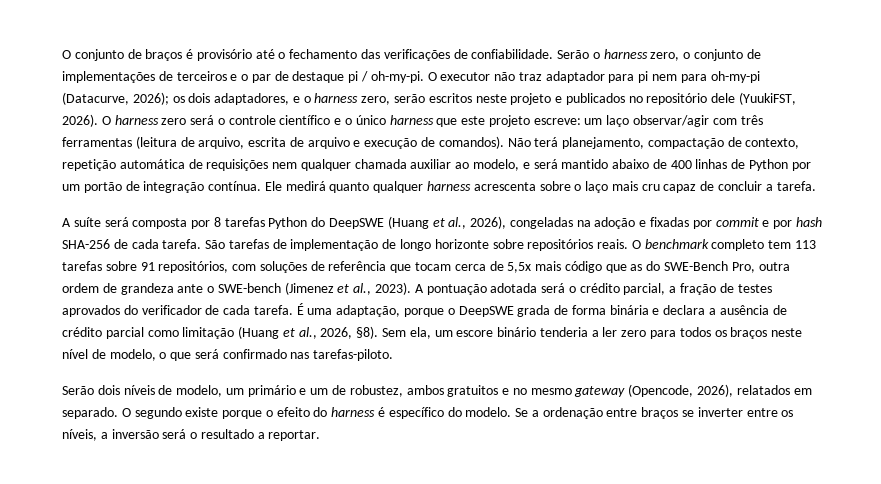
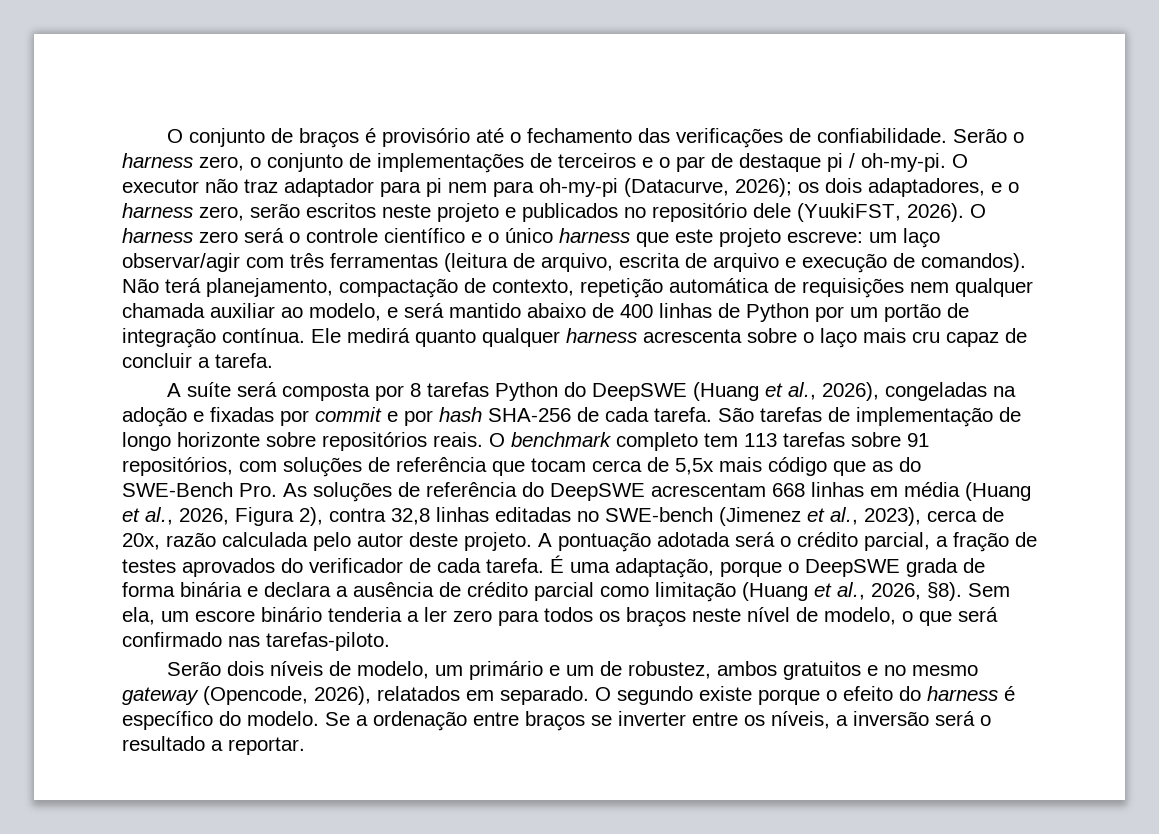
- O benchmark completo tem 113 tarefas sobre 91 repositórios, com soluções de referência que tocam cerca de 5,5x mais código que as do SWE-Bench Pro, outra ordem de grandeza ante o SWE-bench (Jimenez et al., 2023).
+ O benchmark completo tem 113 tarefas sobre 91 repositórios, com soluções de referência que tocam cerca de 5,5x mais código que as do SWE-Bench Pro. As soluções de referência do DeepSWE acrescentam 668 linhas em média (Huang et al., 2026, Figura 2), contra 32,8 linhas editadas no SWE-bench (Jimenez et al., 2023), cerca de 20x, razão calculada pelo autor deste projeto.

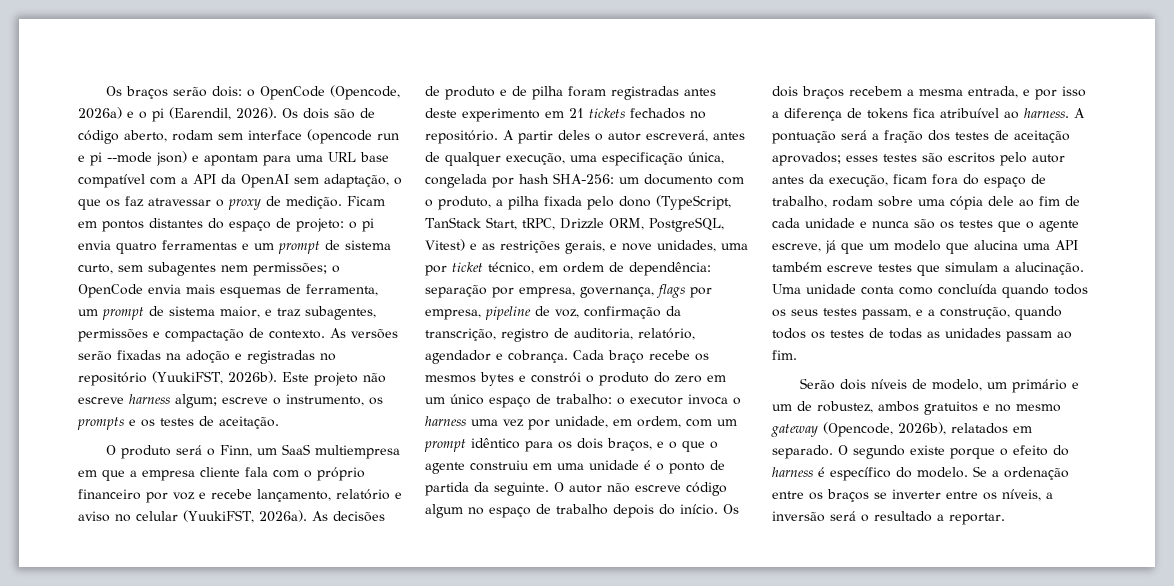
- O conjunto de braços é provisório até o fechamento das verificações de confiabilidade. Serão o harness zero, o conjunto de implementações de terceiros e o par de destaque pi / oh-my-pi. O executor não traz adaptador para pi nem para oh-my-pi (Datacurve, 2026); os dois adaptadores, e o harness zero, serão escritos neste projeto e publicados no repositório dele (YuukiFST, 2026). O harness zero será o controle científico e o único harness que este projeto escreve: um laço observar/agir com três ferramentas (leitura de arquivo, escrita de arquivo e execução de comandos). Não terá planejamento, compactação de contexto, repetição automática de requisições nem qualquer chamada auxiliar ao modelo, e será mantido abaixo de 400 linhas de Python por um portão de integração contínua. Ele medirá quanto qualquer harness acrescenta sobre o laço mais cru capaz de concluir a tarefa.
- A suíte será composta por 8 tarefas Python do DeepSWE (Huang et al., 2026), congeladas na adoção e fixadas por commit e por hash SHA-256 de cada tarefa. São tarefas de implementação de longo horizonte sobre repositórios reais. O benchmark completo tem 113 tarefas sobre 91 repositórios, com soluções de referência que tocam cerca de 5,5x mais código que as do SWE-Bench Pro. As soluções de referência do DeepSWE acrescentam 668 linhas em média (Huang et al., 2026, Figura 2), contra 32,8 linhas editadas no SWE-bench (Jimenez et al., 2023), cerca de 20x, razão calculada pelo autor deste projeto. A pontuação adotada será o crédito parcial, a fração de testes aprovados do verificador de cada tarefa. É uma adaptação, porque o DeepSWE grada de forma binária e declara a ausência de crédito parcial como limitação (Huang et al., 2026, §8). Sem ela, um escore binário tenderia a ler zero para todos os braços neste nível de modelo, o que será confirmado nas tarefas-piloto.
+ Os braços serão dois: o OpenCode (Opencode, 2026a) e o pi (Earendil, 2026). Os dois são de código aberto, rodam sem interface (opencode run e pi --mode json) e apontam para uma URL base compatível com a API da OpenAI sem adaptação, o que os faz atravessar o proxy de medição. Ficam em pontos distantes do espaço de projeto: o pi envia quatro ferramentas e um prompt de sistema curto, sem subagentes nem permissões; o OpenCode envia mais esquemas de ferramenta, um prompt de sistema maior, e traz subagentes, permissões e compactação de contexto. As versões serão fixadas na adoção e registradas no repositório (YuukiFST, 2026b). Este projeto não escreve harness algum; escreve o instrumento, os prompts e os testes de aceitação.
+ O produto será o Finn, um SaaS multiempresa em que a empresa cliente fala com o próprio financeiro por voz e recebe lançamento, relatório e aviso no celular (YuukiFST, 2026a). As decisões de produto e de pilha foram registradas antes deste experimento em 21 tickets fechados no repositório. A partir deles o autor escreverá, antes de qualquer execução, uma especificação única, congelada por hash SHA-256: um documento com o produto, a pilha fixada pelo dono (TypeScript, TanStack Start, tRPC, Drizzle ORM, PostgreSQL, Vitest) e as restrições gerais, e nove unidades, uma por ticket técnico, em ordem de dependência: separação por empresa, governança, flags por empresa, pipeline de voz, confirmação da transcrição, registro de auditoria, relatório, agendador e cobrança. Cada braço recebe os mesmos bytes e constrói o produto do zero em um único espaço de trabalho: o executor invoca o harness uma vez por unidade, em ordem, com um prompt idêntico para os dois braços, e o que o agente construiu em uma unidade é o ponto de partida da seguinte. O autor não escreve código algum no espaço de trabalho depois do início. Os dois braços recebem a mesma entrada, e por isso a diferença de tokens fica atribuível ao harness. A pontuação será a fração dos testes de aceitação aprovados; esses testes são escritos pelo autor antes da execução, ficam fora do espaço de trabalho, rodam sobre uma cópia dele ao fim de cada unidade e nunca são os testes que o agente escreve, já que um modelo que alucina uma API também escreve testes que simulam a alucinação. Uma unidade conta como concluída quando todos os seus testes passam, e a construção, quando todos os testes de todas as unidades passam ao fim.
- Serão dois níveis de modelo, um primário e um de robustez, ambos gratuitos e no mesmo gateway (Opencode, 2026), relatados em separado.
+ Serão dois níveis de modelo, um primário e um de robustez, ambos gratuitos e no mesmo gateway (Opencode, 2026b), relatados em separado.
- Se a ordenação entre braços se inverter entre os níveis, a inversão será o resultado a reportar.
+ Se a ordenação entre os braços se inverter entre os níveis, a inversão será o resultado a reportar.

